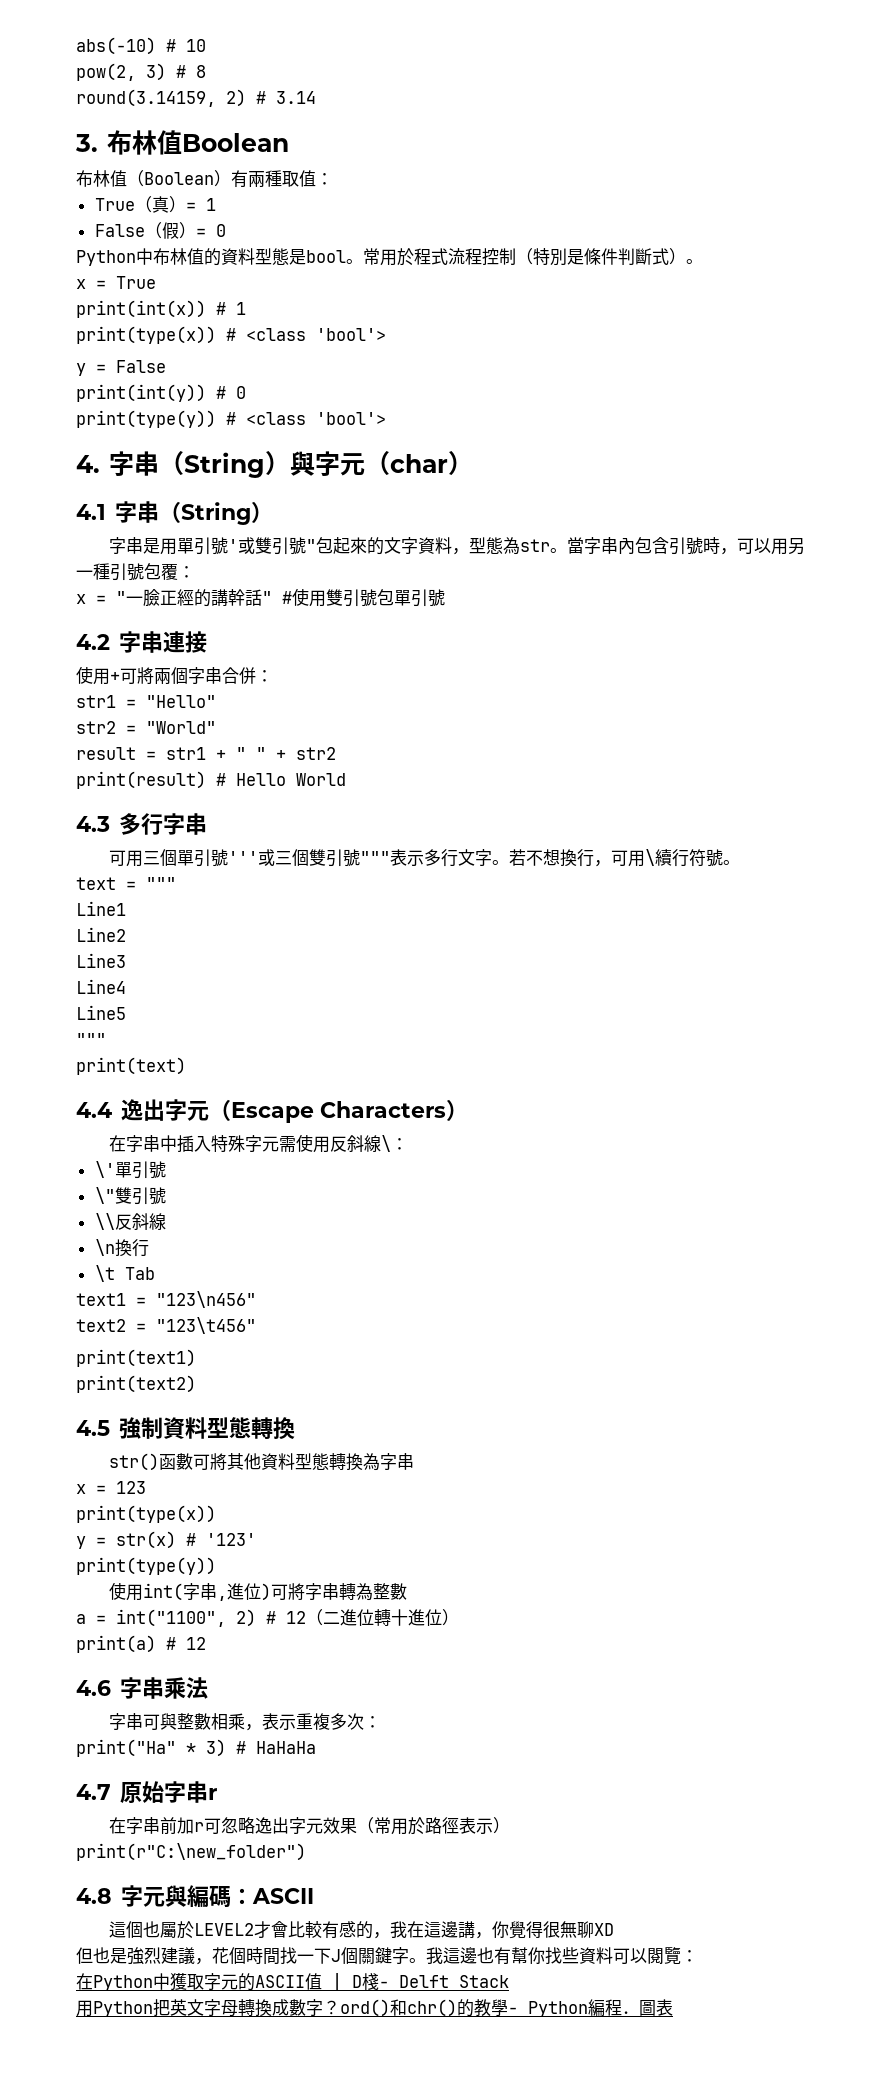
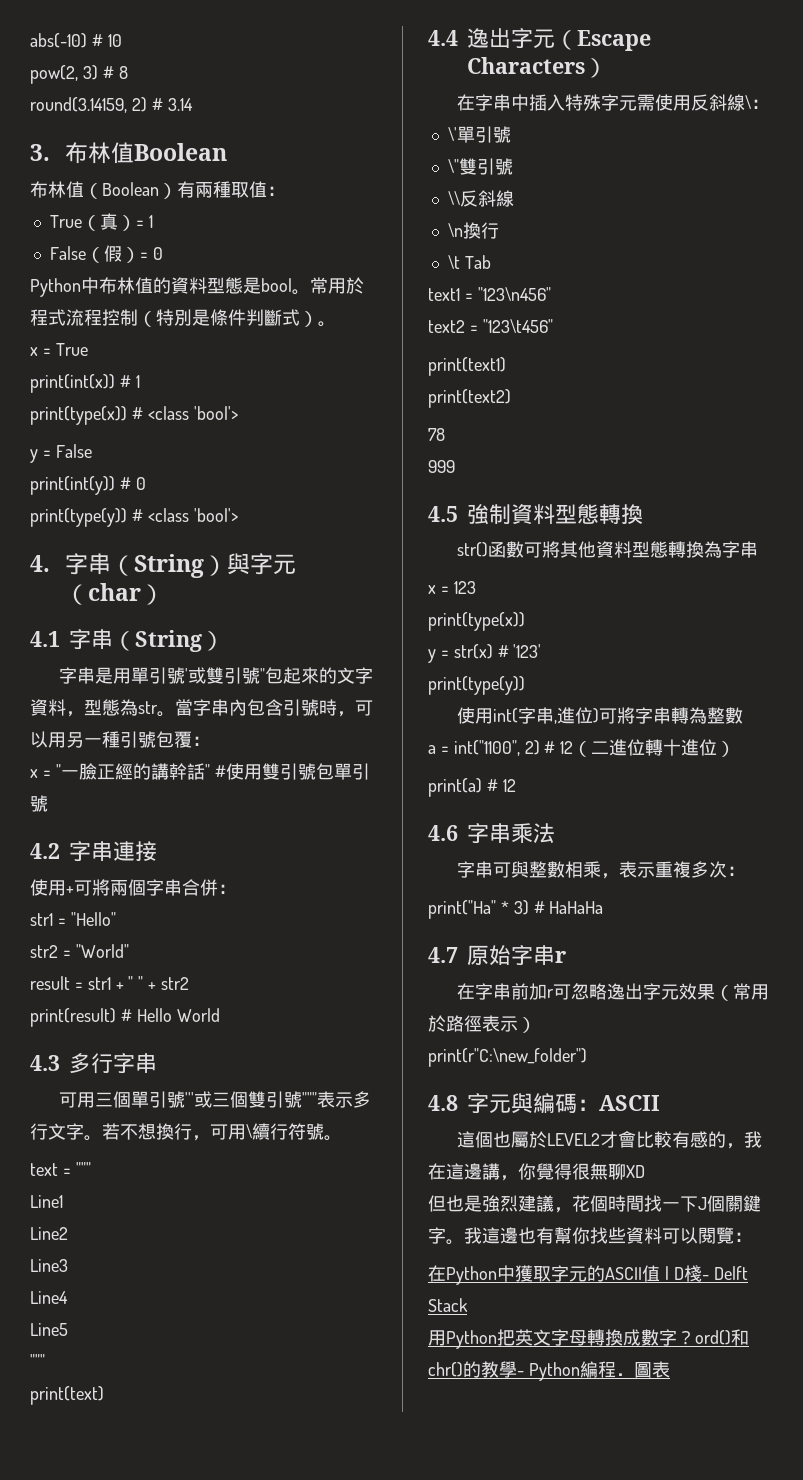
+ 78
+ 999

